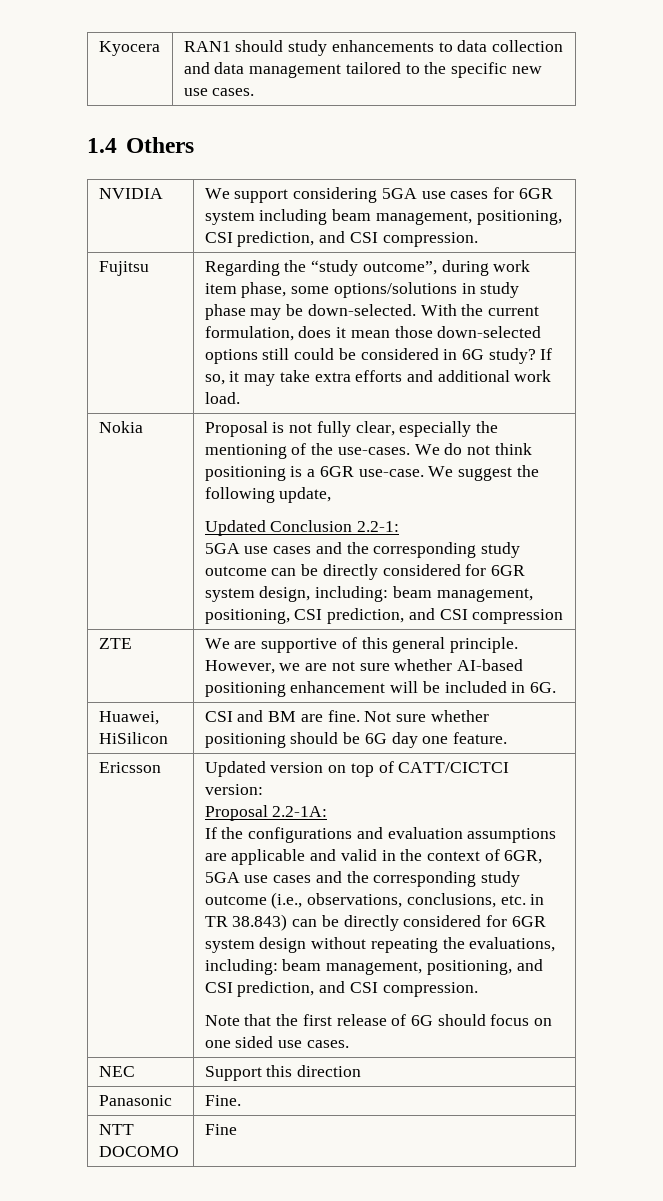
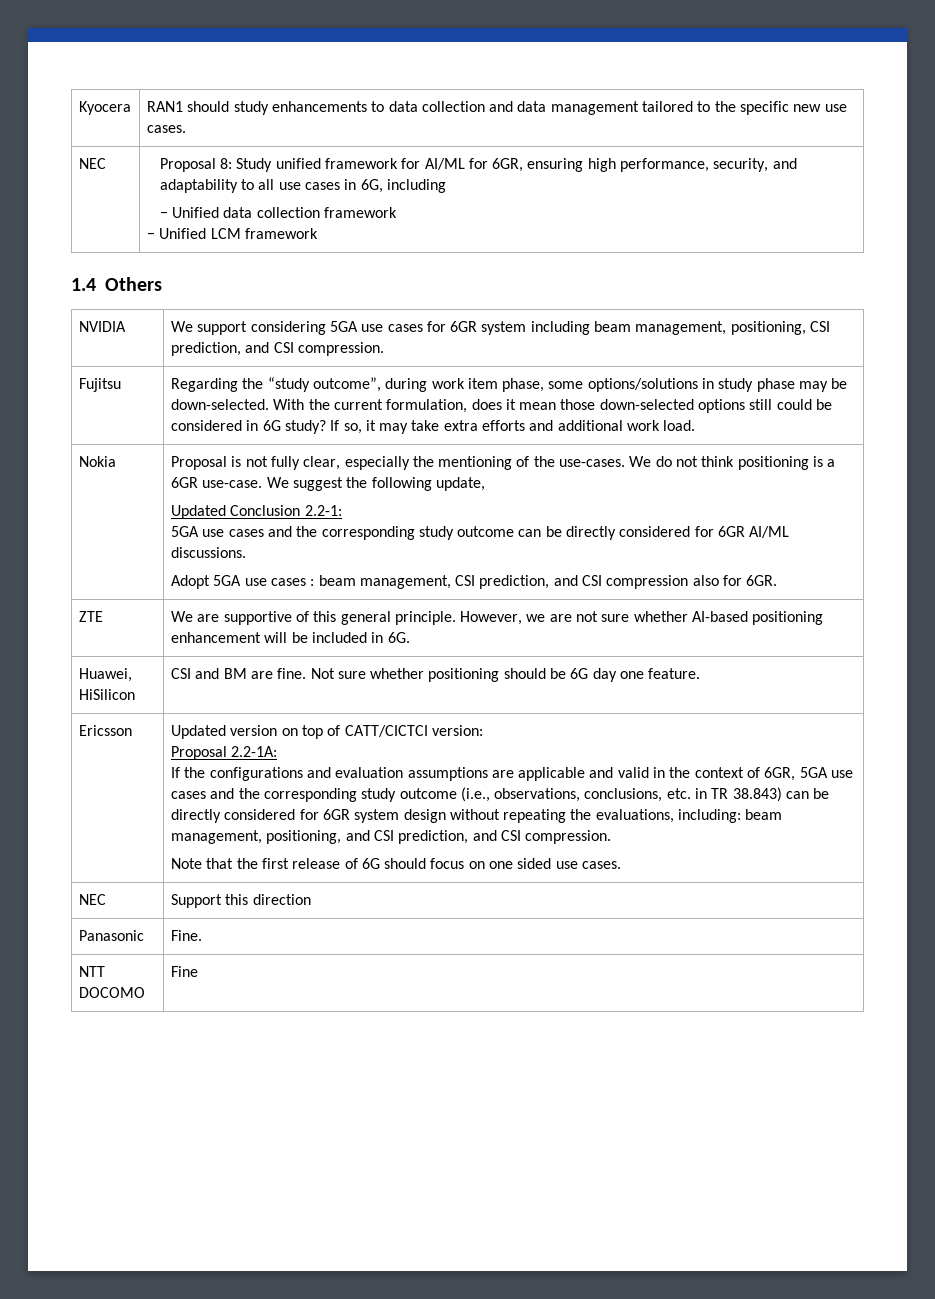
+ NEC | Proposal 8: Study unified framework for AI/ML for 6GR, ensuring high performance, security, and adaptability to all use cases in 6G, including
+ − Unified data collection framework
+ − Unified LCM framework
- 5GA use cases and the corresponding study outcome can be directly considered for 6GR system design, including: beam management, positioning, CSI prediction, and CSI compression
+ 5GA use cases and the corresponding study outcome can be directly considered for 6GR AI/ML discussions.
+ Adopt 5GA use cases : beam management, CSI prediction, and CSI compression also for 6GR.

